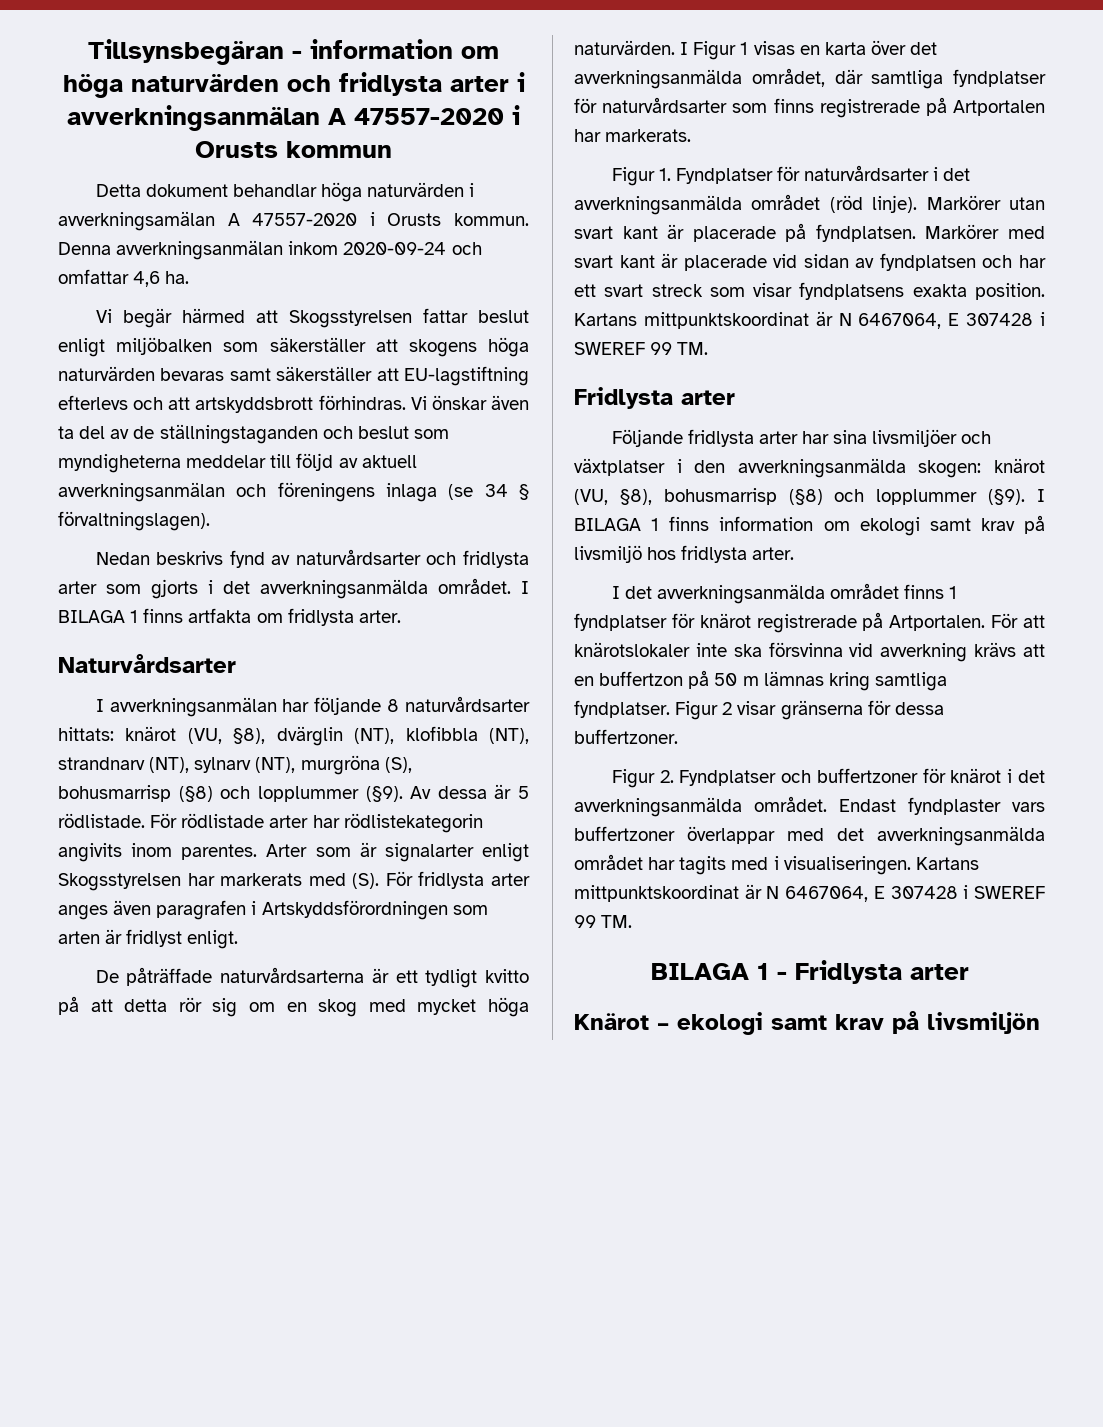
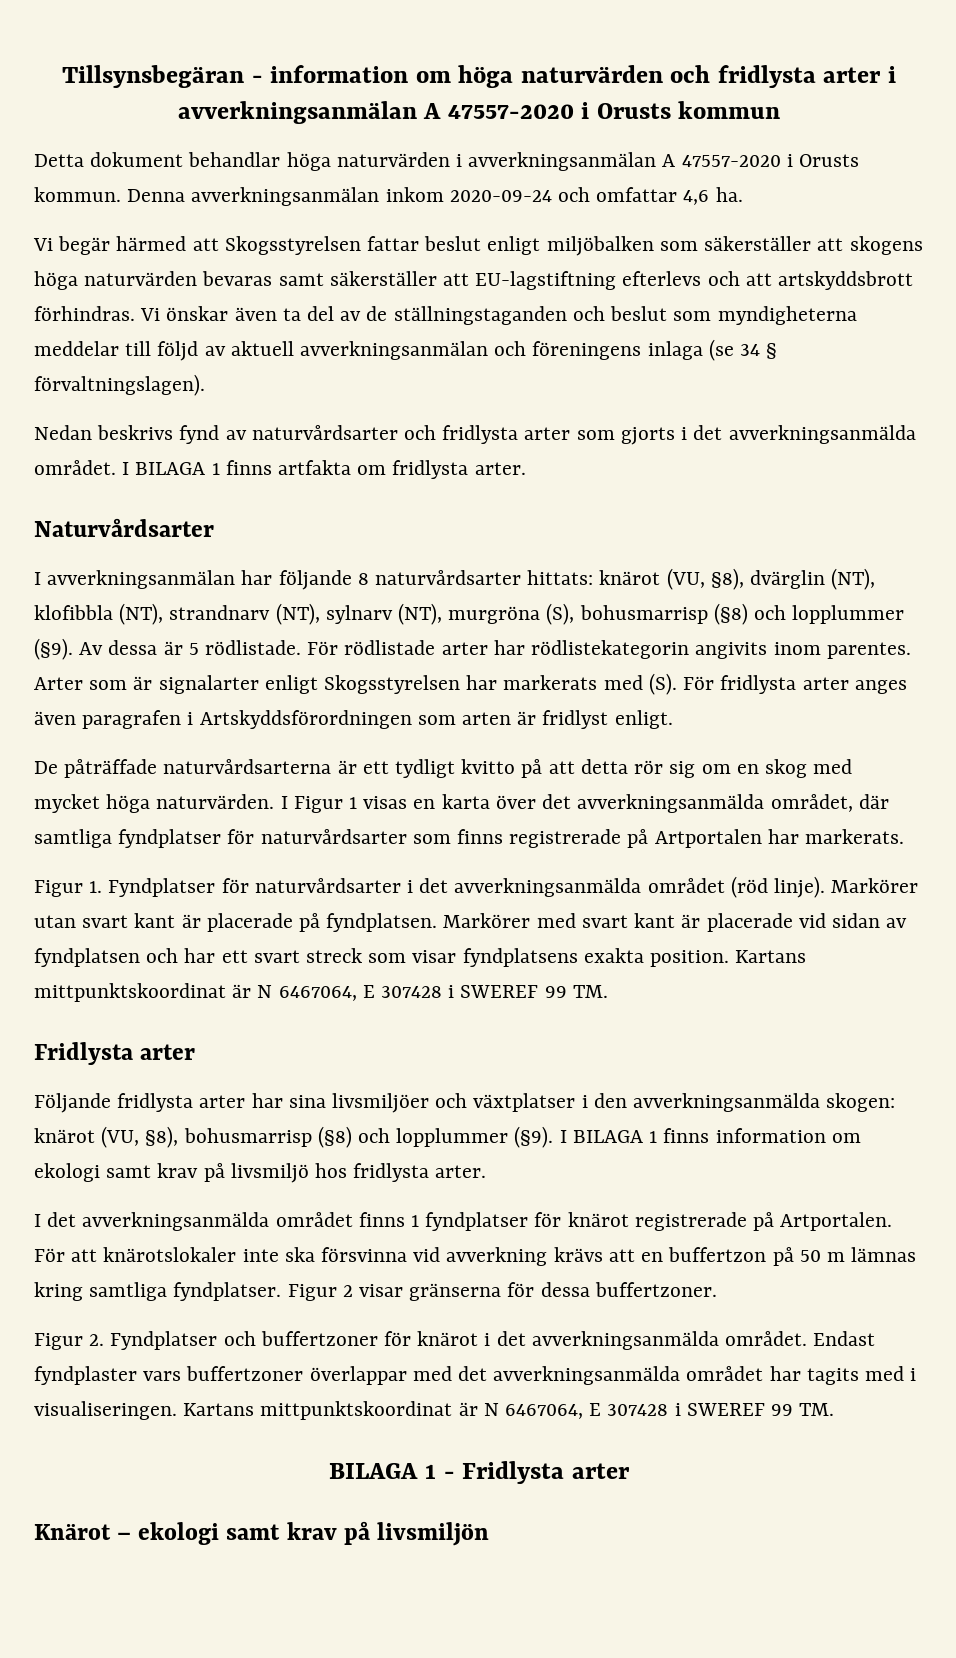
- Detta dokument behandlar höga naturvärden i avverkningsamälan A 47557-2020 i Orusts kommun.
+ Detta dokument behandlar höga naturvärden i avverkningsanmälan A 47557-2020 i Orusts kommun.

